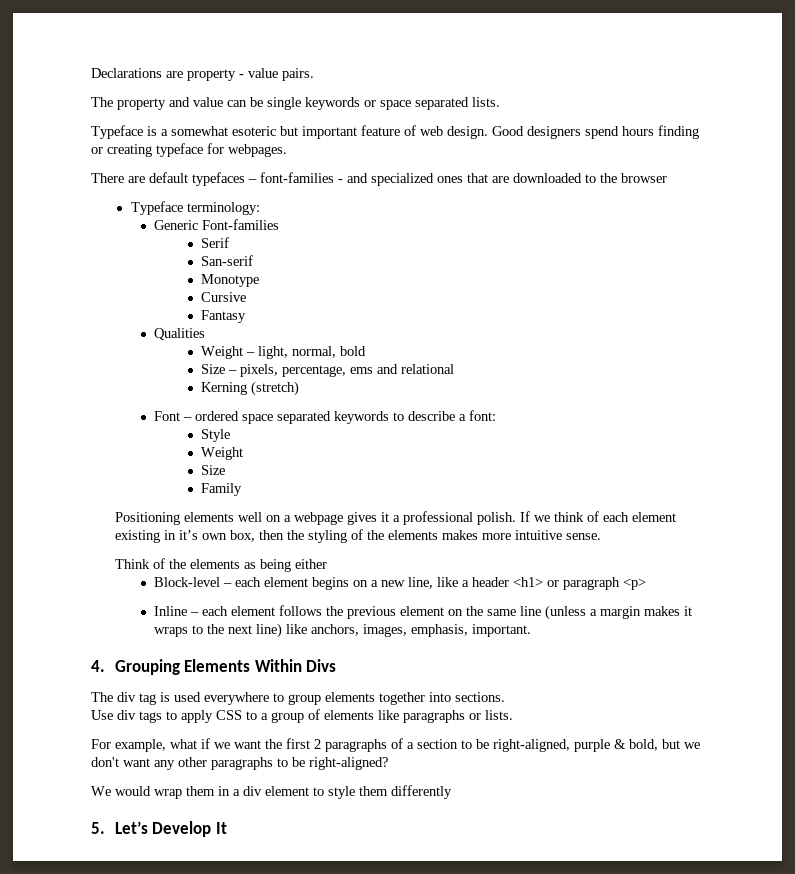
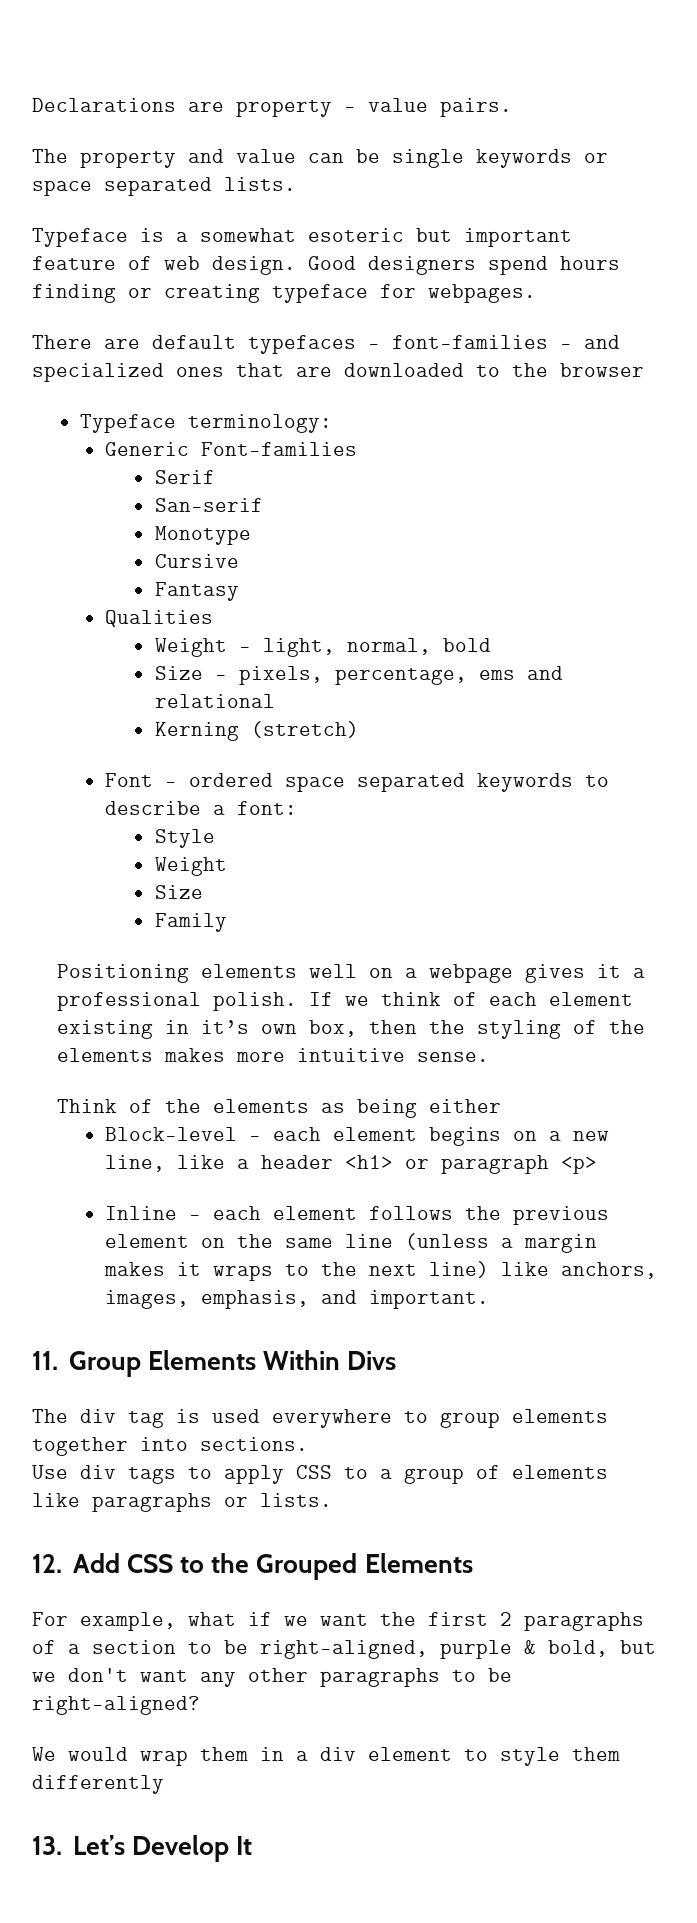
- Inline – each element follows the previous element on the same line (unless a margin makes it wraps to the next line) like anchors, images, emphasis, important.
+ Inline – each element follows the previous element on the same line (unless a margin makes it wraps to the next line) like anchors, images, emphasis, and important.
- 4. Grouping Elements Within Divs
+ 11. Group Elements Within Divs
+ 12. Add CSS to the Grouped Elements
- 5. Let’s Develop It
+ 13. Let’s Develop It

